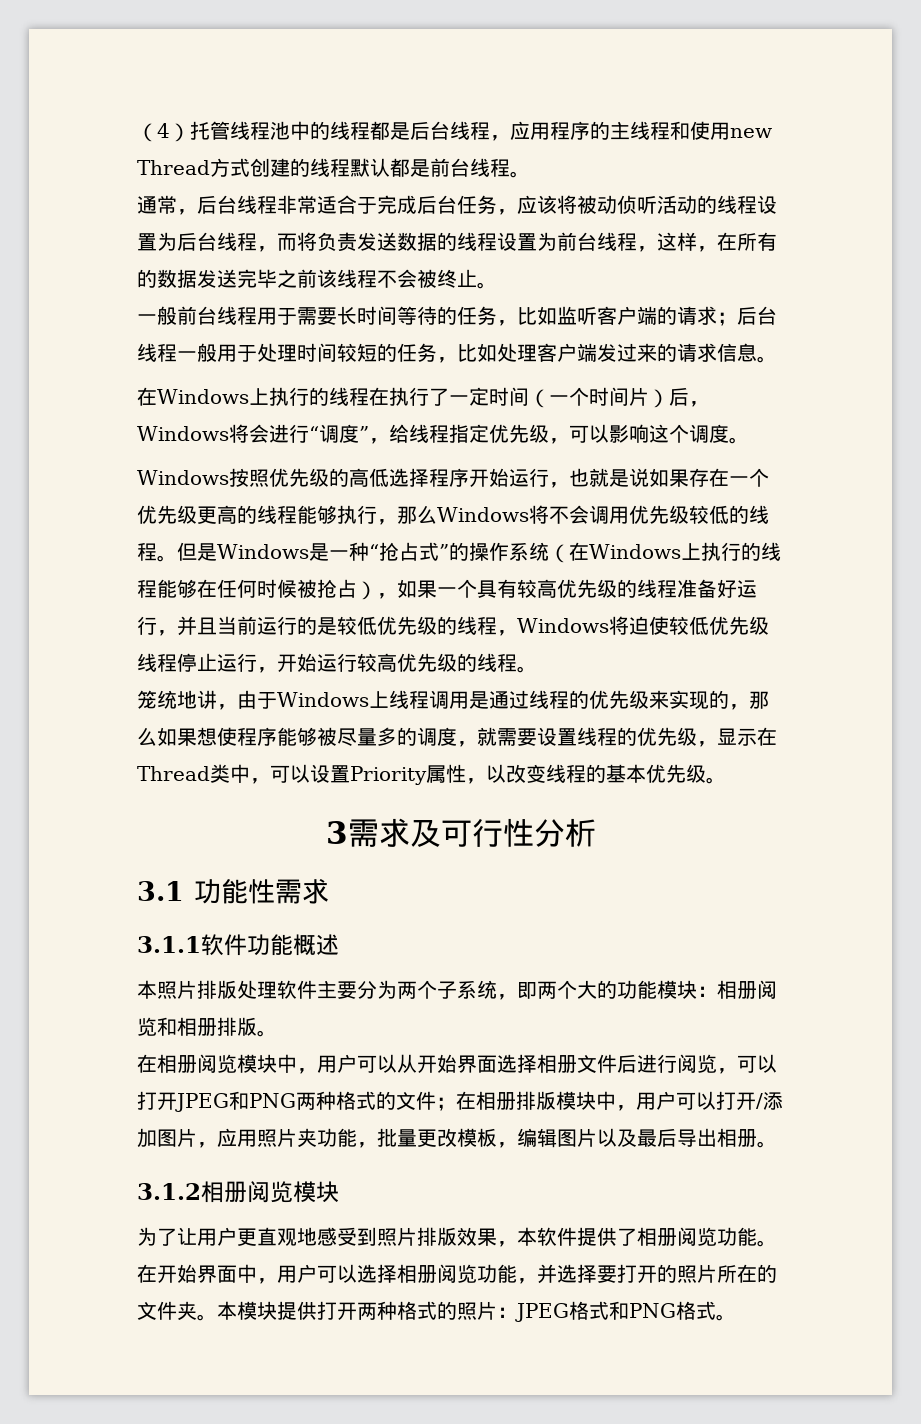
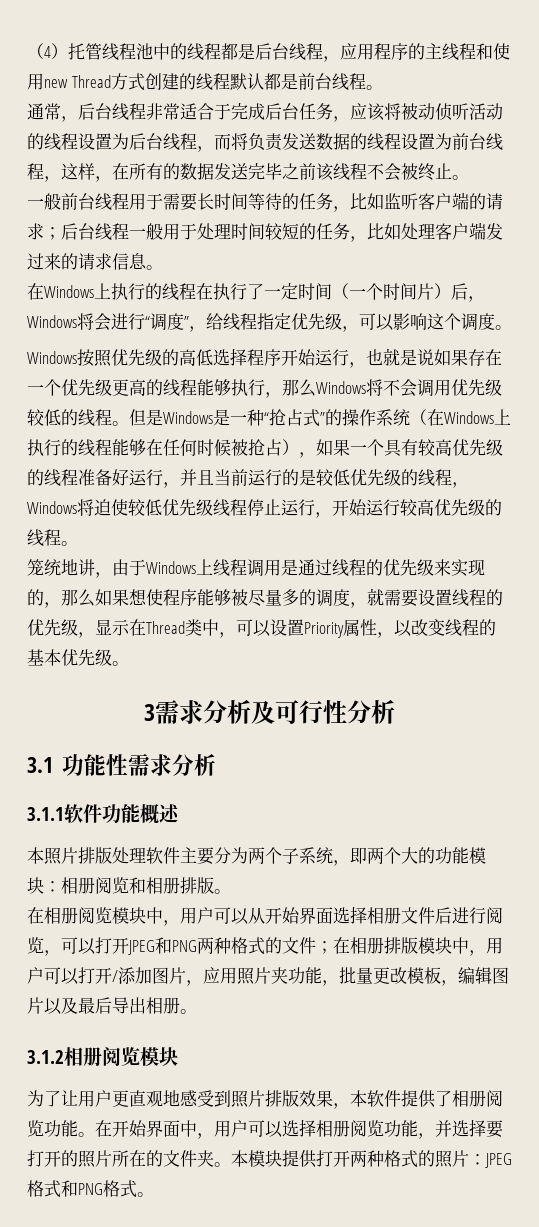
- 3需求及可行性分析
+ 3需求分析及可行性分析
- 3.1功能性需求
+ 3.1功能性需求分析

